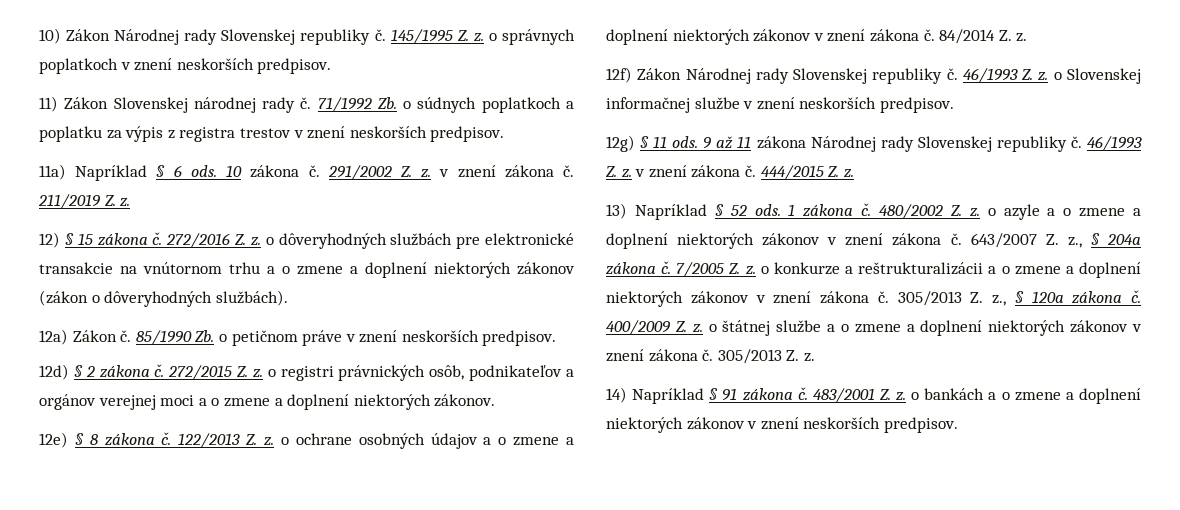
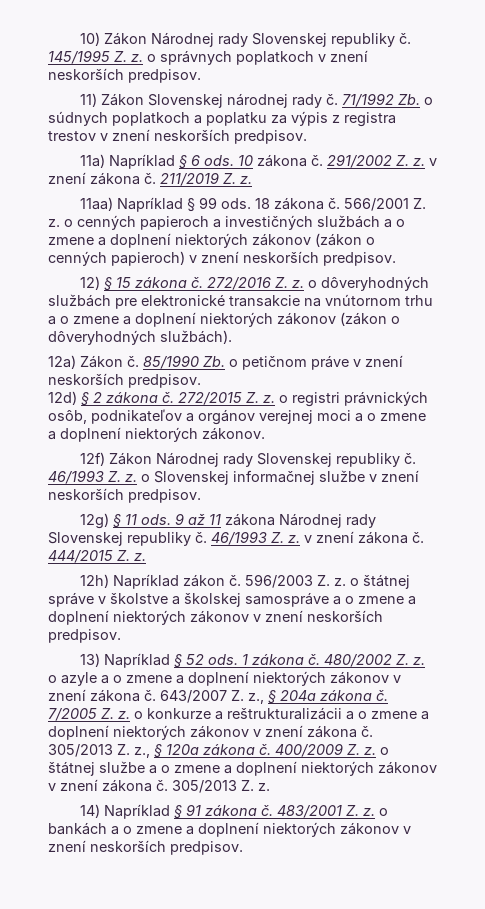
+ 11aa) Napríklad § 99 ods. 18 zákona č. 566/2001 Z. z. o cenných papieroch a investičných službách a o zmene a doplnení niektorých zákonov (zákon o cenných papieroch) v znení neskorších predpisov.
- 12e) § 8 zákona č. 122/2013 Z. z. o ochrane osobných údajov a o zmene a doplnení niektorých zákonov v znení zákona č. 84/2014 Z. z.
+ 12h) Napríklad zákon č. 596/2003 Z. z. o štátnej správe v školstve a školskej samospráve a o zmene a doplnení niektorých zákonov v znení neskorších predpisov.

